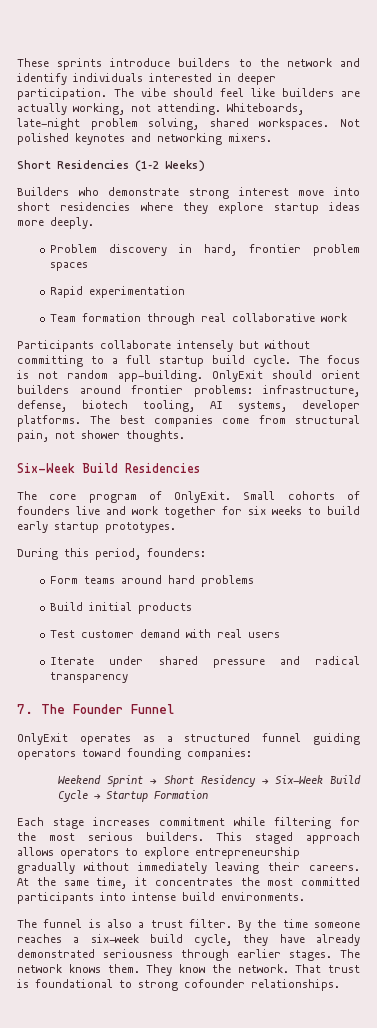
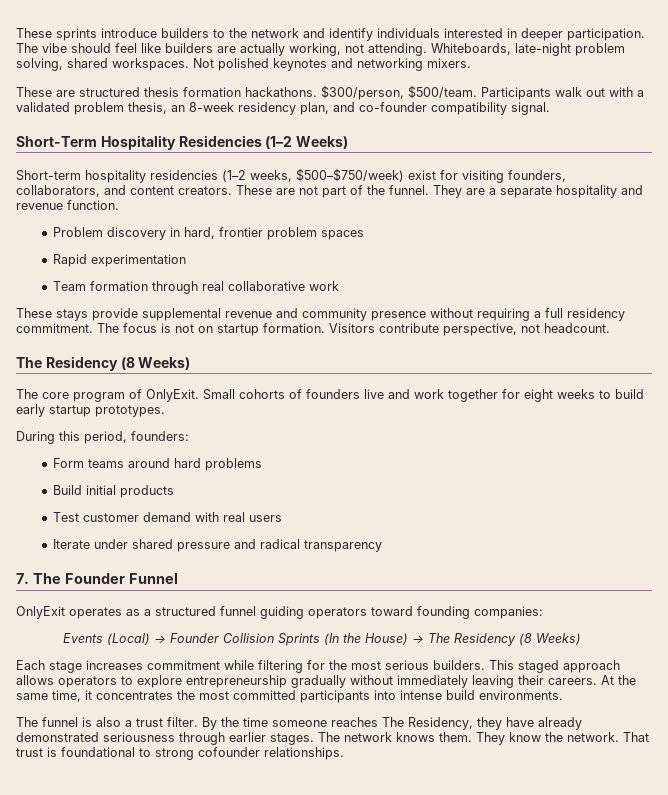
- Short Residencies (1–2 Weeks)
- Builders who demonstrate strong interest move into short residencies where they explore startup ideas more deeply.
+ These are structured thesis formation hackathons. $300/person, $500/team. Participants walk out with a validated problem thesis, an 8-week residency plan, and co-founder compatibility signal.
+ Short-Term Hospitality Residencies (1–2 Weeks)
+ Short-term hospitality residencies (1–2 weeks, $500–$750/week) exist for visiting founders, collaborators, and content creators. These are not part of the funnel. They are a separate hospitality and revenue function.
- Participants collaborate intensely but without committing to a full startup build cycle. The focus is not random app-building. OnlyExit should orient builders around frontier problems: infrastructure, defense, biotech tooling, AI systems, developer platforms. The best companies come from structural pain, not shower thoughts.
- Six-Week Build Residencies
+ These stays provide supplemental revenue and community presence without requiring a full residency commitment. The focus is not on startup formation. Visitors contribute perspective, not headcount.
+ The Residency (8 Weeks)
- Small cohorts of founders live and work together for six weeks to build early startup prototypes.
+ Small cohorts of founders live and work together for eight weeks to build early startup prototypes.
- Weekend Sprint → Short Residency → Six-Week Build Cycle → Startup Formation
+ Events (Local) → Founder Collision Sprints (In the House) → The Residency (8 Weeks)
- By the time someone reaches a six-week build cycle, they have already demonstrated seriousness through earlier stages.
+ By the time someone reaches The Residency, they have already demonstrated seriousness through earlier stages.

